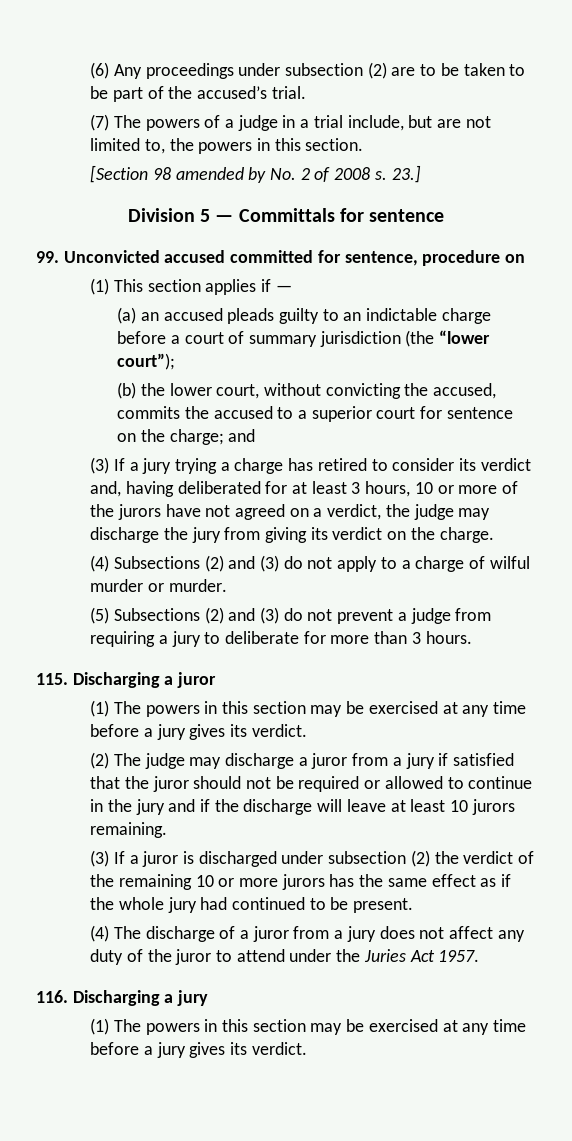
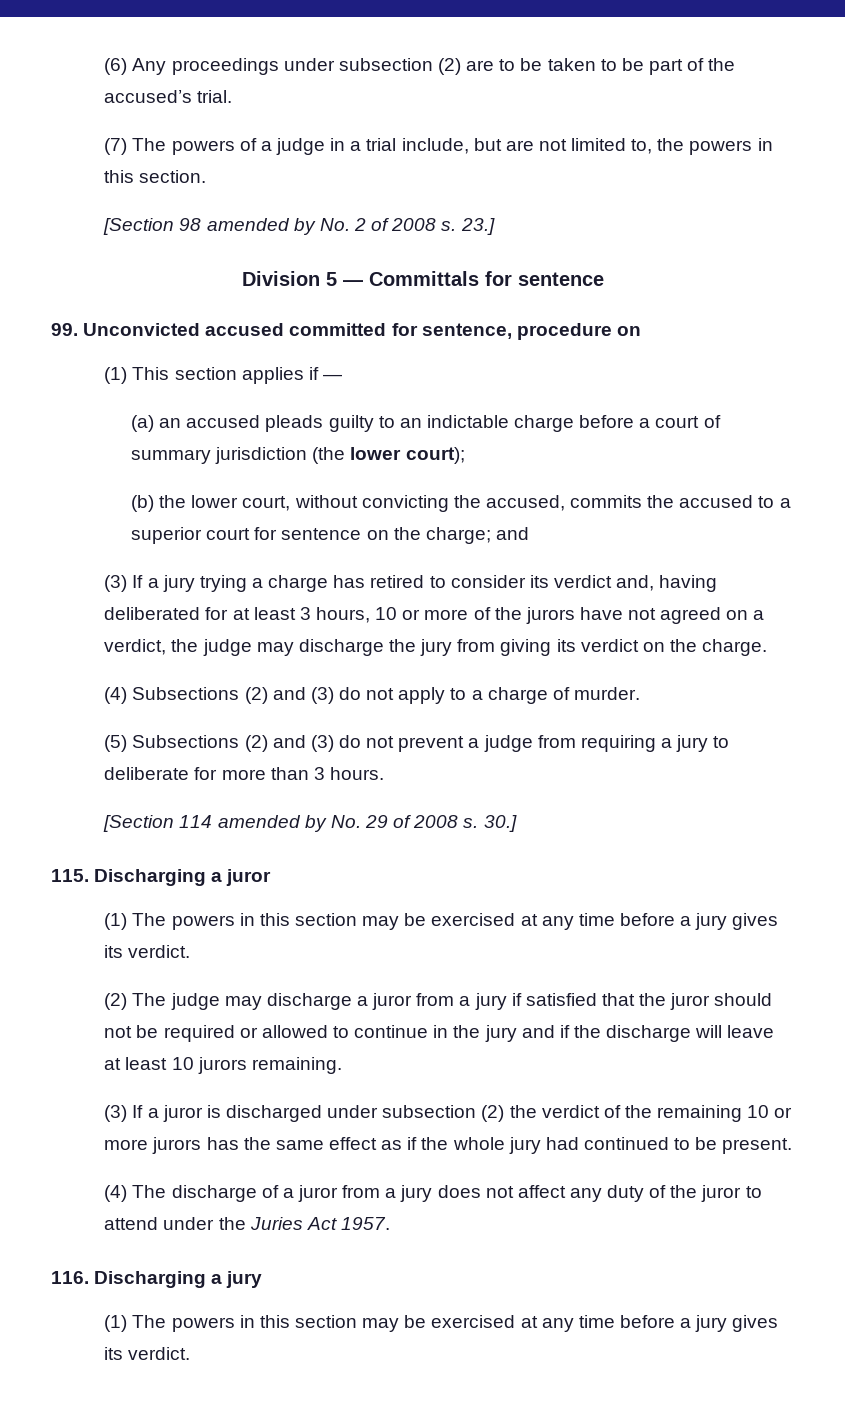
- (a) an accused pleads guilty to an indictable charge before a court of summary jurisdiction (the “lower court”);
+ (a) an accused pleads guilty to an indictable charge before a court of summary jurisdiction (the lower court);
- (4) Subsections (2) and (3) do not apply to a charge of wilful murder or murder.
+ (4) Subsections (2) and (3) do not apply to a charge of murder.
+ [Section 114 amended by No. 29 of 2008 s. 30.]

